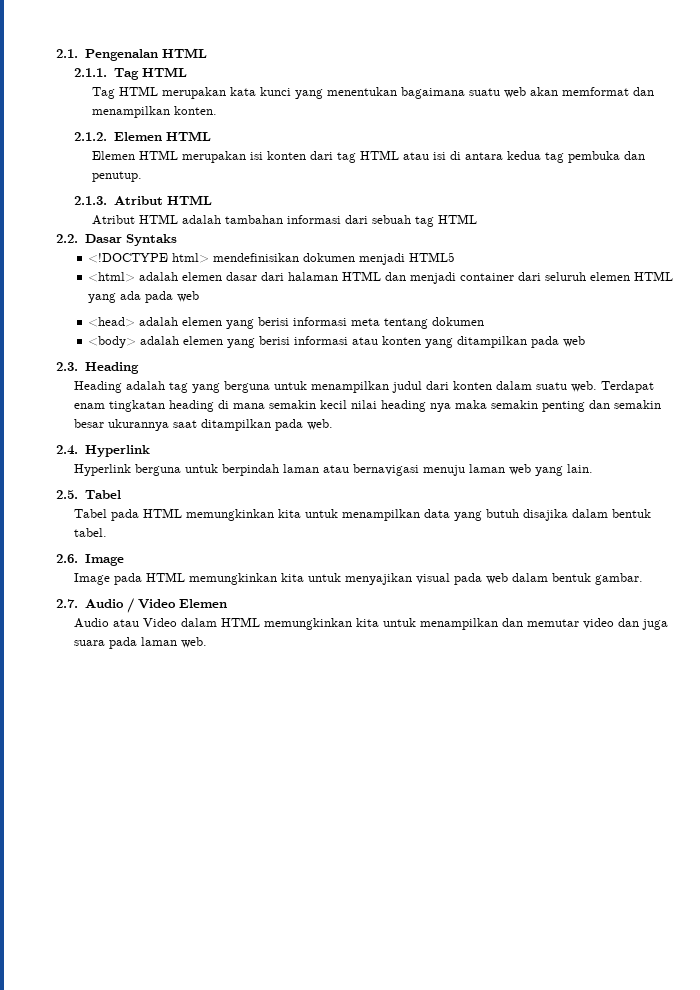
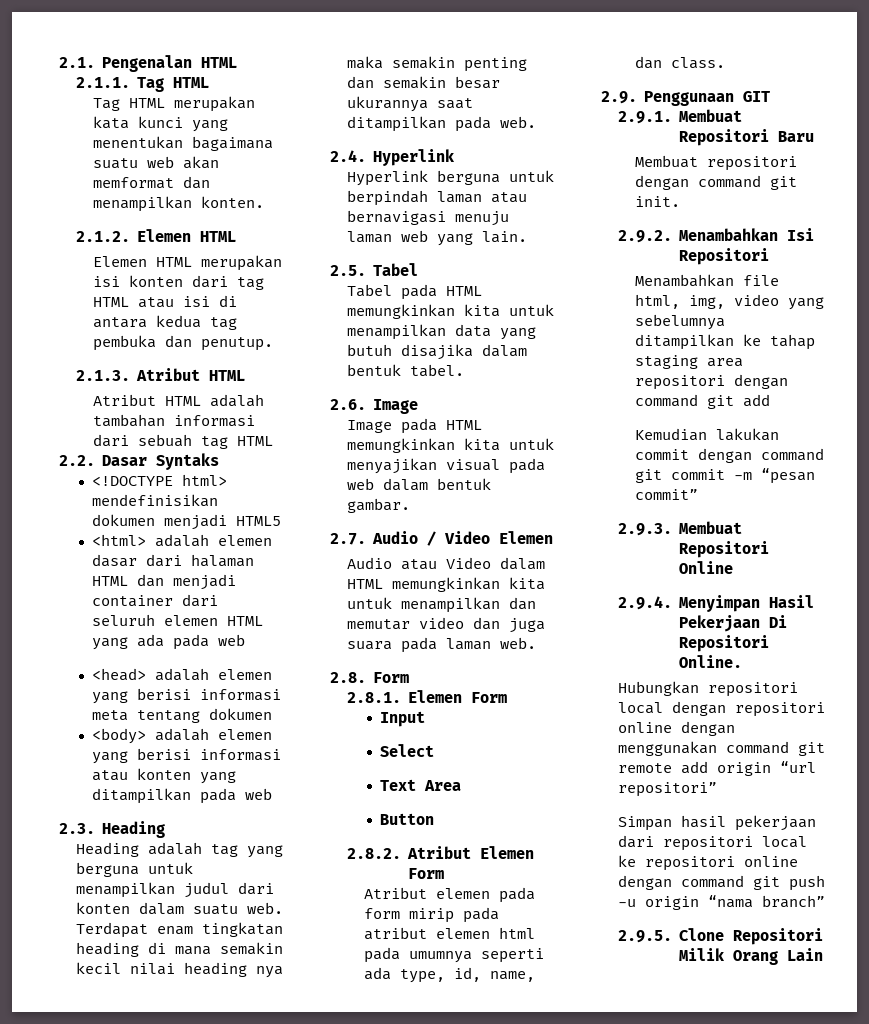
+ 2.8. Form
+ 2.8.1. Elemen Form
+ Input
+ Select
+ Text Area
+ Button
+ 2.8.2. Atribut Elemen Form
+ Atribut elemen pada form mirip pada atribut elemen html pada umumnya seperti ada type, id, name, dan class.
+ 2.9. Penggunaan GIT
+ 2.9.1. Membuat Repositori Baru
+ Membuat repositori dengan command git init.
+ 2.9.2. Menambahkan Isi Repositori
+ Menambahkan file html, img, video yang sebelumnya ditampilkan ke tahap staging area repositori dengan command git add
+ Kemudian lakukan commit dengan command git commit -m “pesan commit”
+ 2.9.3. Membuat Repositori Online
+ 2.9.4. Menyimpan Hasil Pekerjaan Di Repositori Online.
+ Hubungkan repositori local dengan repositori online dengan menggunakan command git remote add origin “url repositori”
+ Simpan hasil pekerjaan dari repositori local ke repositori online dengan command git push -u origin “nama branch”
+ 2.9.5. Clone Repositori Milik Orang Lain

